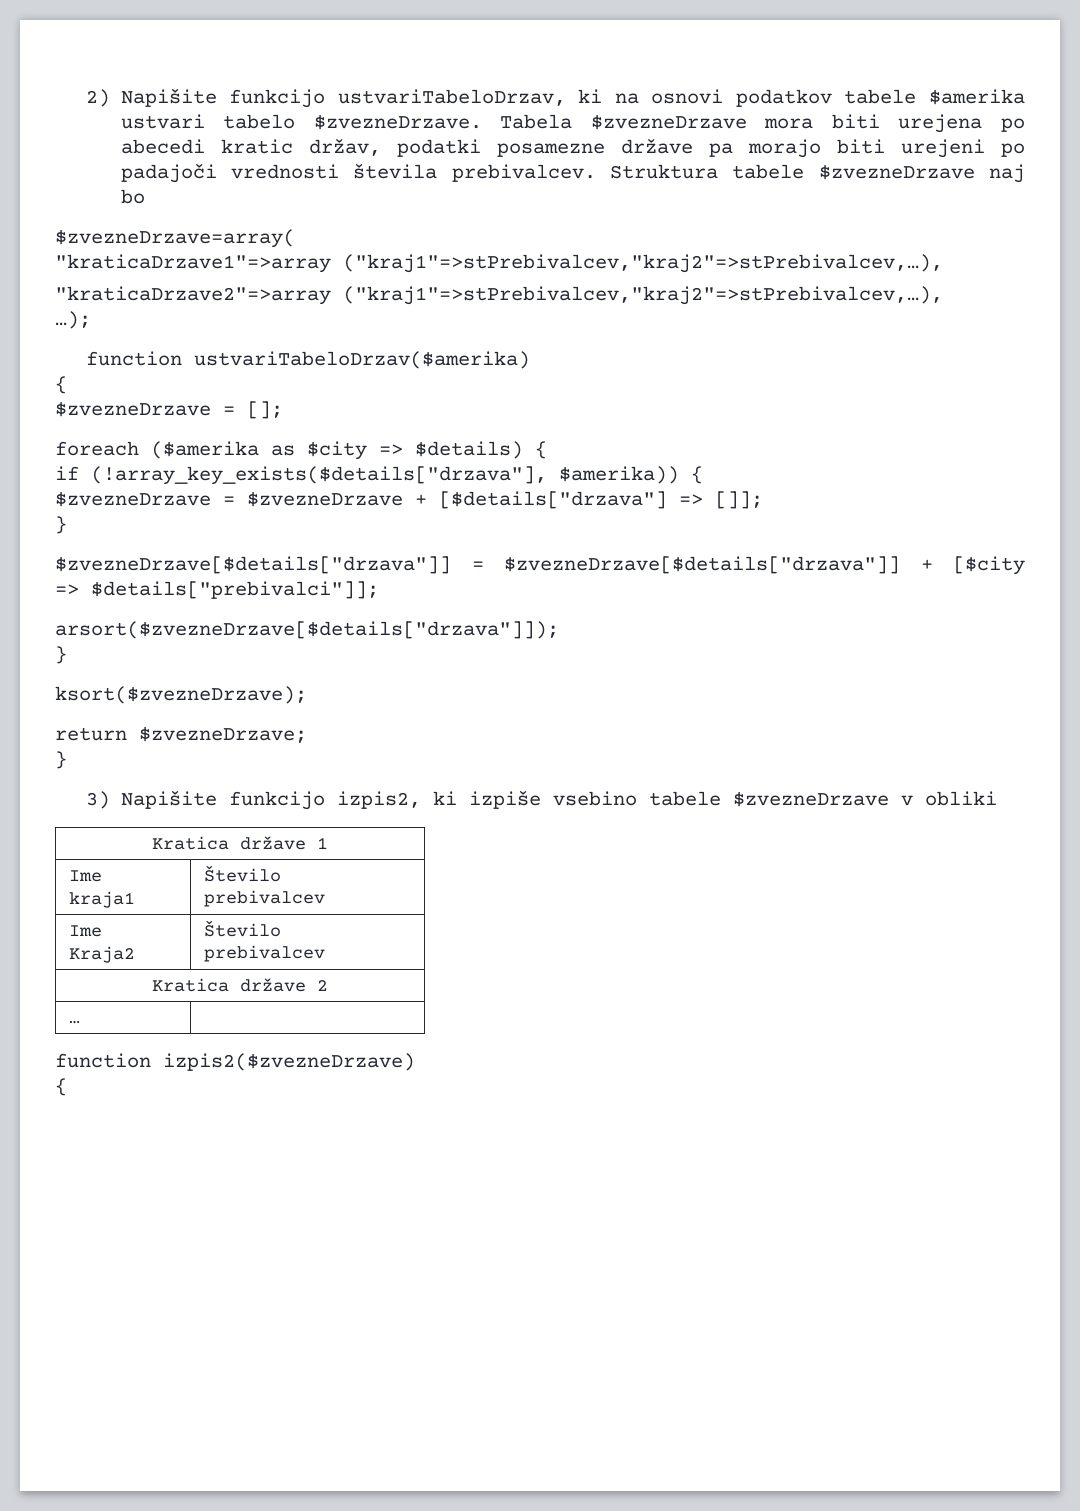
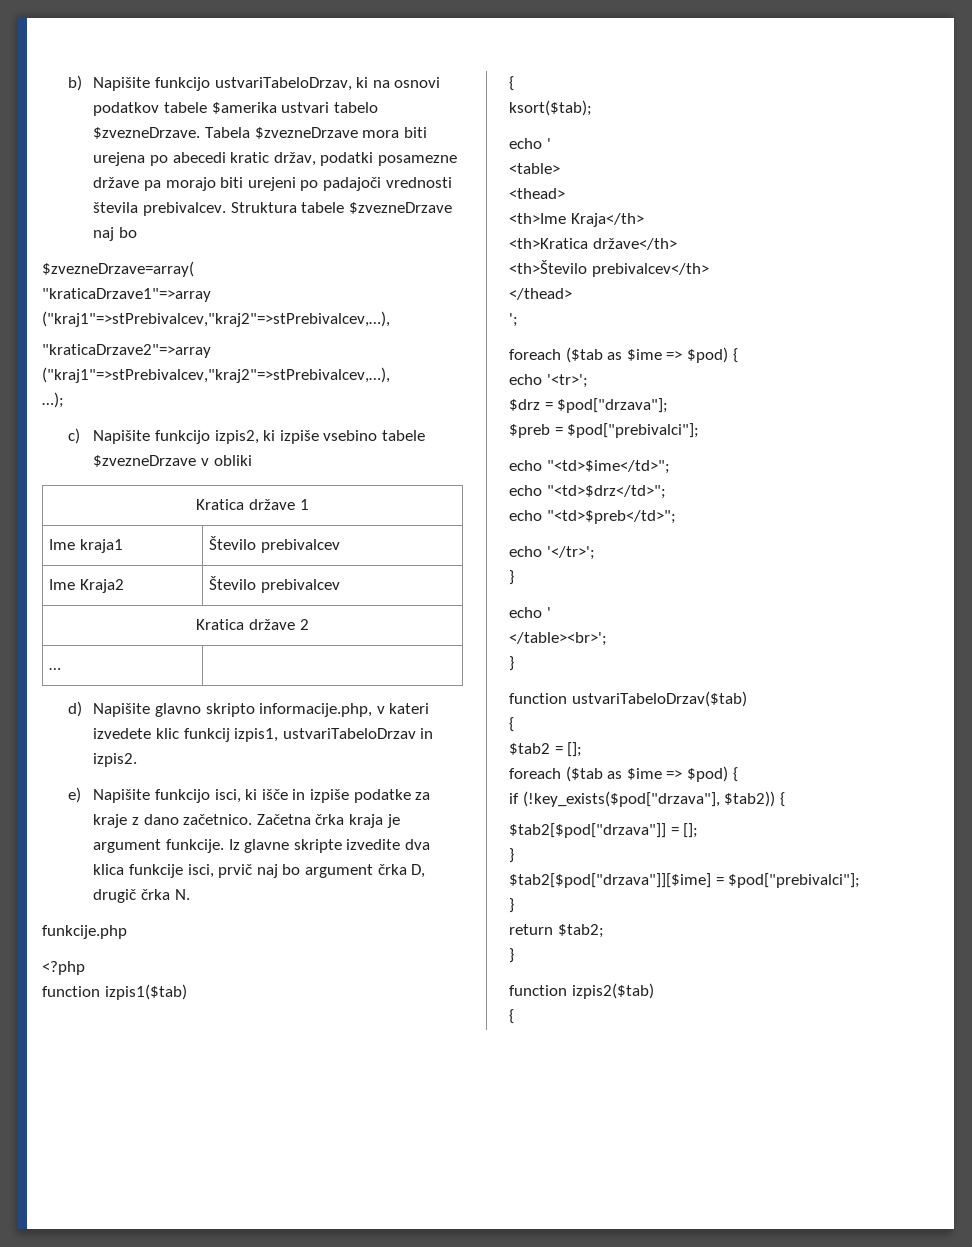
- 2) Napišite funkcijo ustvariTabeloDrzav, ki na osnovi podatkov tabele $amerika ustvari tabelo $zvezneDrzave.
+ b) Napišite funkcijo ustvariTabeloDrzav, ki na osnovi podatkov tabele $amerika ustvari tabelo $zvezneDrzave.
- function ustvariTabeloDrzav($amerika)
- {
- $zvezneDrzave = [];
- foreach ($amerika as $city => $details) {
- if (!array_key_exists($details["drzava"], $amerika)) {
- $zvezneDrzave = $zvezneDrzave + [$details["drzava"] => []];
- }
- $zvezneDrzave[$details["drzava"]] = $zvezneDrzave[$details["drzava"]] + [$city => $details["prebivalci"]];
- arsort($zvezneDrzave[$details["drzava"]]);
- }
- ksort($zvezneDrzave);
- return $zvezneDrzave;
- }
- 3) Napišite funkcijo izpis2, ki izpiše vsebino tabele $zvezneDrzave v obliki
+ c) Napišite funkcijo izpis2, ki izpiše vsebino tabele $zvezneDrzave v obliki
- function izpis2($zvezneDrzave)
+ d) Napišite glavno skripto informacije.php, v kateri izvedete klic funkcij izpis1, ustvariTabeloDrzav in izpis2.
+ e) Napišite funkcijo isci, ki išče in izpiše podatke za kraje z dano začetnico. Začetna črka kraja je argument funkcije. Iz glavne skripte izvedite dva klica funkcije isci, prvič naj bo argument črka D, drugič črka N.
+ funkcije.php
+ <?php
+ function izpis1($tab)
+ {
+ ksort($tab);
+ echo '
+ <table>
+ <thead>
+ <th>Ime Kraja</th>
+ <th>Kratica države</th>
+ <th>Število prebivalcev</th>
+ </thead>
+ ';
+ foreach ($tab as $ime => $pod) {
+ echo '<tr>';
+ $drz = $pod["drzava"];
+ $preb = $pod["prebivalci"];
+ echo "<td>$ime</td>";
+ echo "<td>$drz</td>";
+ echo "<td>$preb</td>";
+ echo '</tr>';
+ }
+ echo '
+ </table><br>';
+ }
+ function ustvariTabeloDrzav($tab)
+ {
+ $tab2 = [];
+ foreach ($tab as $ime => $pod) {
+ if (!key_exists($pod["drzava"], $tab2)) {
+ $tab2[$pod["drzava"]] = [];
+ }
+ $tab2[$pod["drzava"]][$ime] = $pod["prebivalci"];
+ }
+ return $tab2;
+ }
+ function izpis2($tab)

